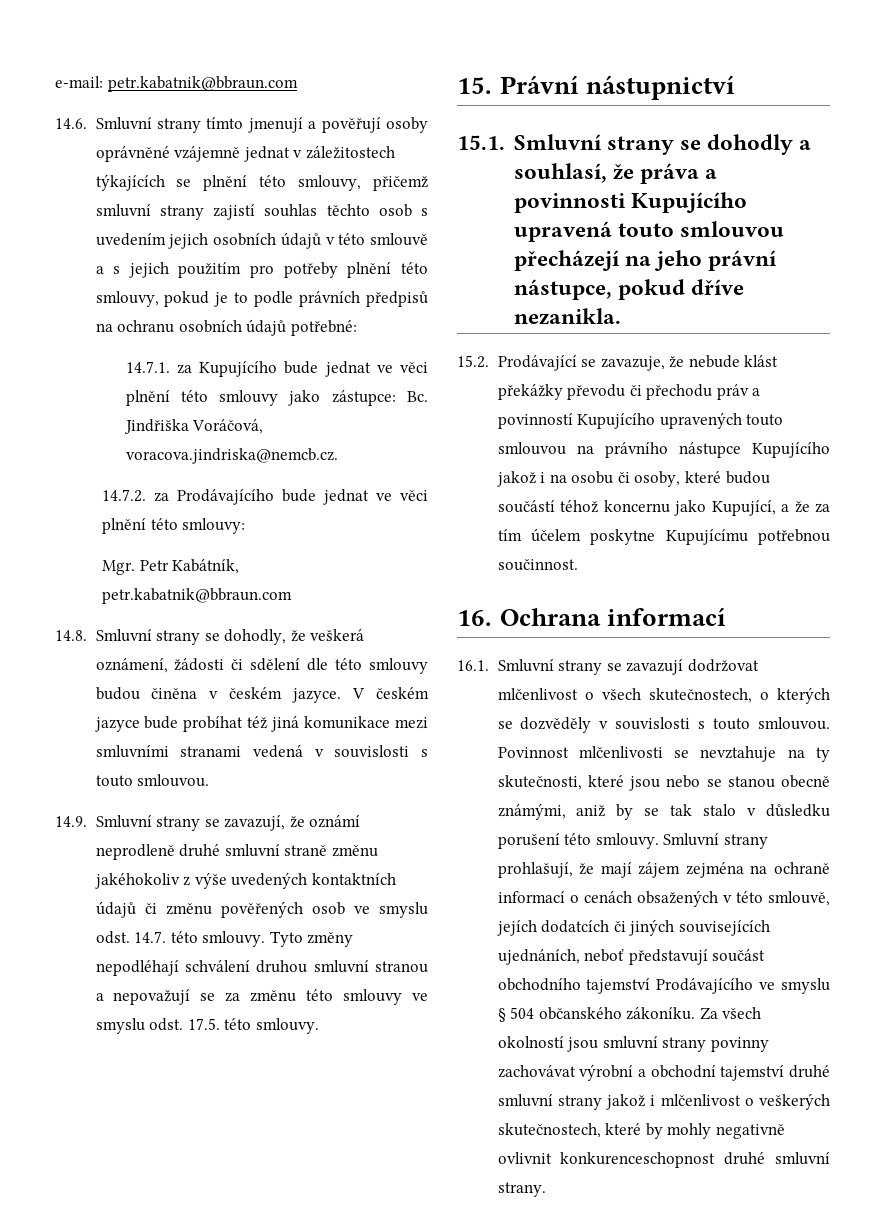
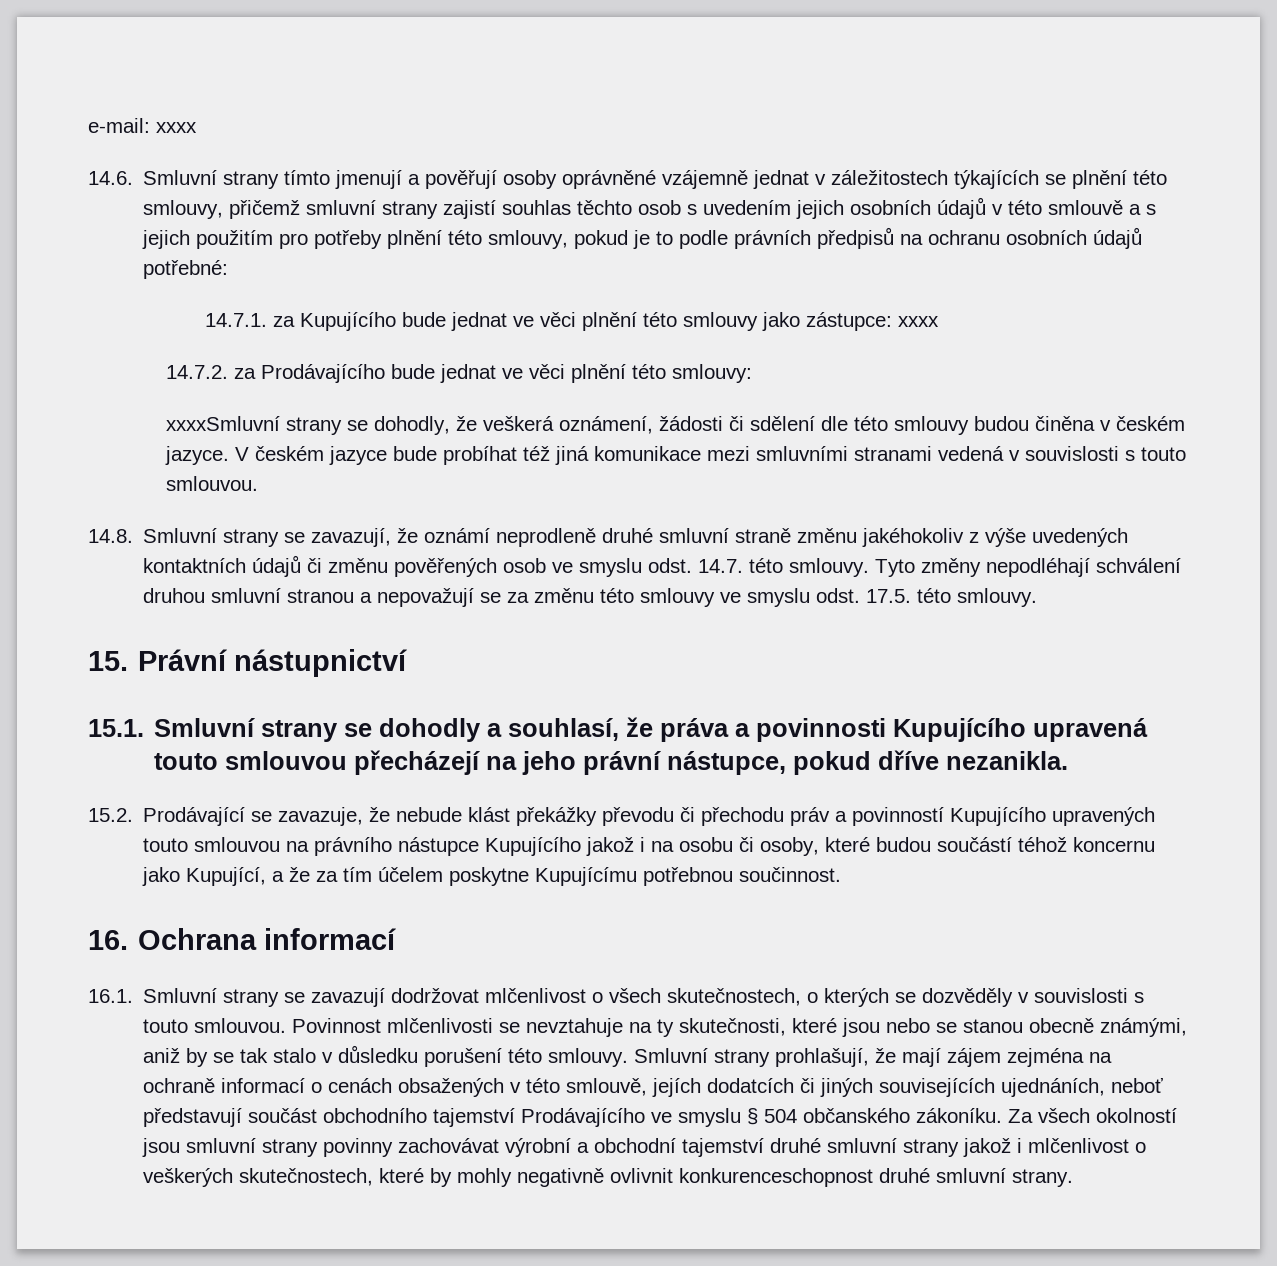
- e-mail: petr.kabatnik@bbraun.com
+ e-mail: xxxx
- 14.7.1. za Kupujícího bude jednat ve věci plnění této smlouvy jako zástupce: Bc. Jindřiška Voráčová, voracova.jindriska@nemcb.cz.
+ 14.7.1. za Kupujícího bude jednat ve věci plnění této smlouvy jako zástupce: xxxx
- Mgr. Petr Kabátník, petr.kabatnik@bbraun.com
- 14.8. Smluvní strany se dohodly, že veškerá oznámení, žádosti či sdělení dle této smlouvy budou činěna v českém jazyce.
+ xxxxSmluvní strany se dohodly, že veškerá oznámení, žádosti či sdělení dle této smlouvy budou činěna v českém jazyce.
- 14.9. Smluvní strany se zavazují, že oznámí neprodleně druhé smluvní straně změnu jakéhokoliv z výše uvedených kontaktních údajů či změnu pověřených osob ve smyslu odst. 14.7. této smlouvy.
+ 14.8. Smluvní strany se zavazují, že oznámí neprodleně druhé smluvní straně změnu jakéhokoliv z výše uvedených kontaktních údajů či změnu pověřených osob ve smyslu odst. 14.7. této smlouvy.

